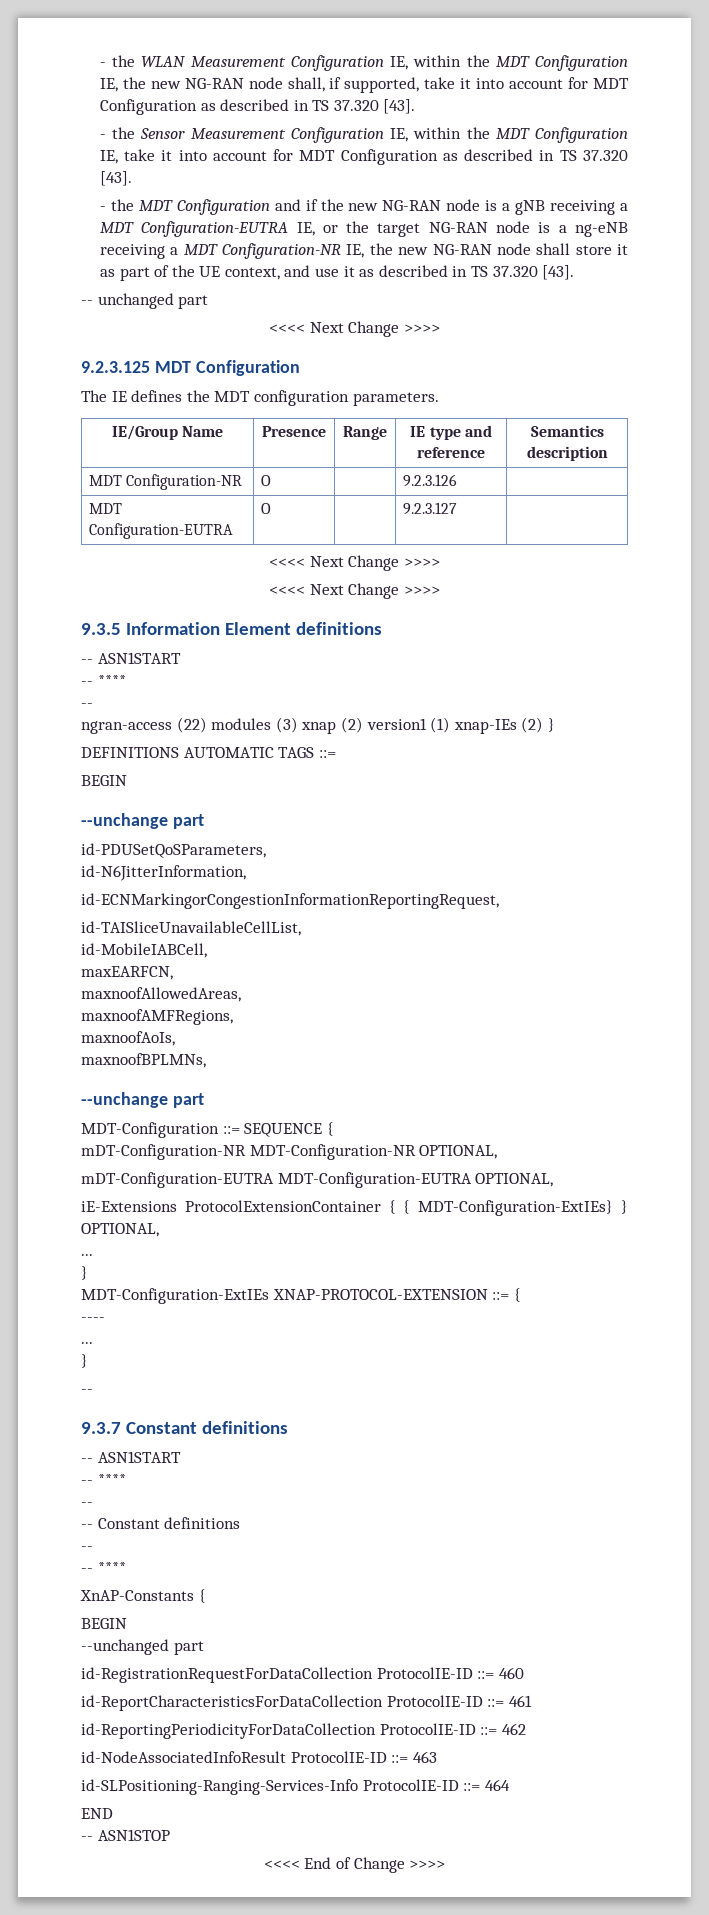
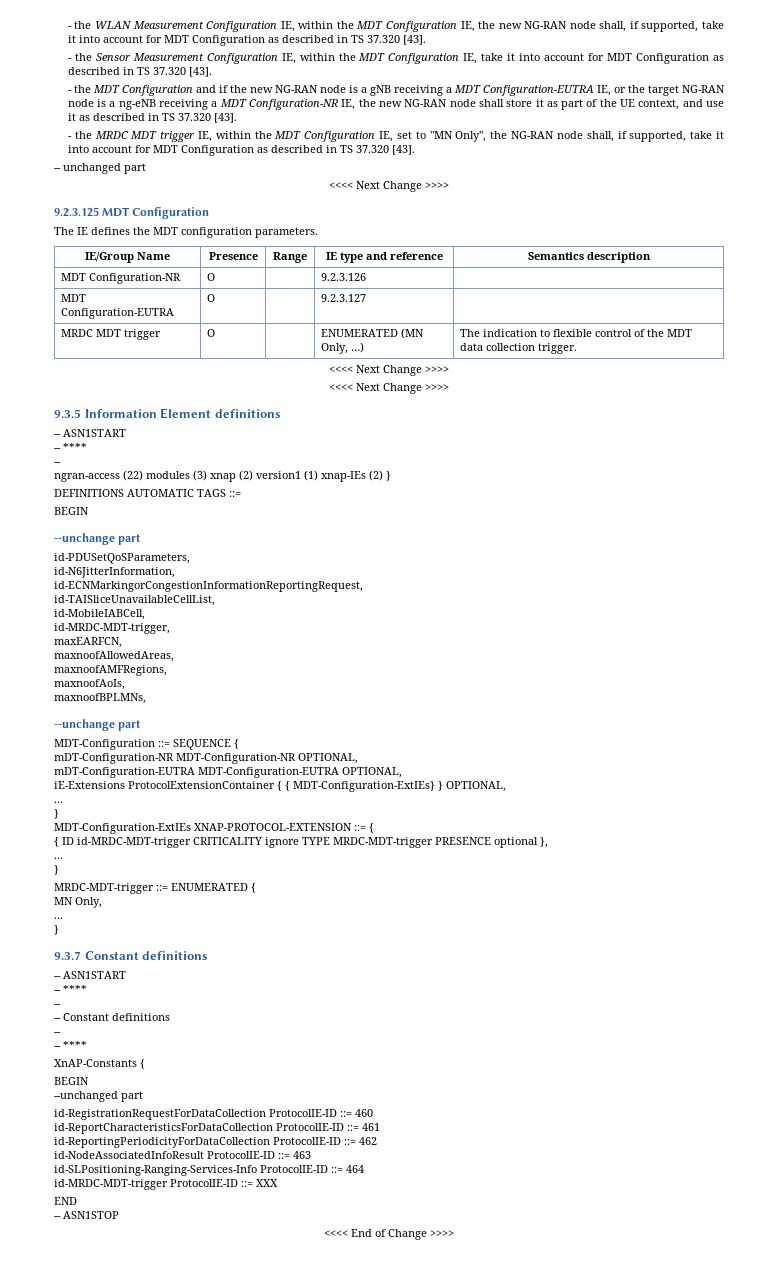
+ - the MRDC MDT trigger IE, within the MDT Configuration IE, set to "MN Only", the NG-RAN node shall, if supported, take it into account for MDT Configuration as described in TS 37.320 [43].
+ MRDC MDT trigger | O | | ENUMERATED (MN Only, …) | The indication to flexible control of the MDT data collection trigger.
+ id-MRDC-MDT-trigger,
- ----
+ { ID id-MRDC-MDT-trigger CRITICALITY ignore TYPE MRDC-MDT-trigger PRESENCE optional },
  ...
  }
- --
+ MRDC-MDT-trigger ::= ENUMERATED {
+ MN Only,
+ ...
+ }
+ id-MRDC-MDT-trigger ProtocolIE-ID ::= XXX

